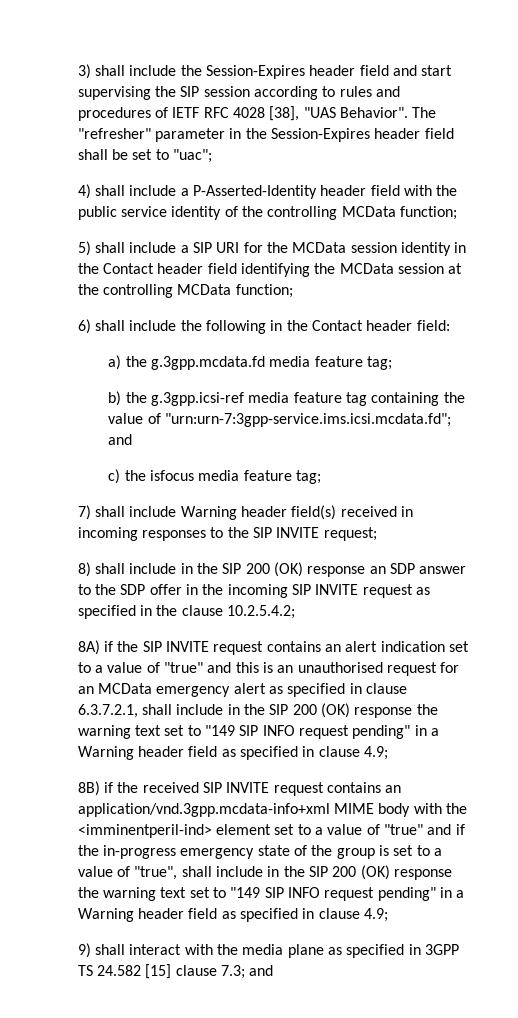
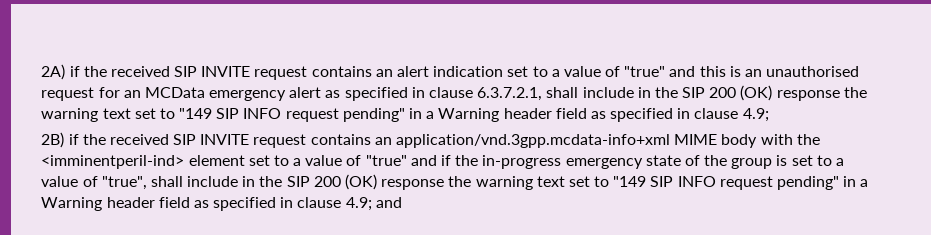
- 3) shall include the Session-Expires header field and start supervising the SIP session according to rules and procedures of IETF RFC 4028 [38], "UAS Behavior". The "refresher" parameter in the Session-Expires header field shall be set to "uac";
- 4) shall include a P-Asserted-Identity header field with the public service identity of the controlling MCData function;
- 5) shall include a SIP URI for the MCData session identity in the Contact header field identifying the MCData session at the controlling MCData function;
- 6) shall include the following in the Contact header field:
- a) the g.3gpp.mcdata.fd media feature tag;
- b) the g.3gpp.icsi-ref media feature tag containing the value of "urn:urn-7:3gpp-service.ims.icsi.mcdata.fd"; and
- c) the isfocus media feature tag;
- 7) shall include Warning header field(s) received in incoming responses to the SIP INVITE request;
- 8) shall include in the SIP 200 (OK) response an SDP answer to the SDP offer in the incoming SIP INVITE request as specified in the clause 10.2.5.4.2;
- 8A) if the SIP INVITE request contains an alert indication set to a value of "true" and this is an unauthorised request for an MCData emergency alert as specified in clause 6.3.7.2.1, shall include in the SIP 200 (OK) response the warning text set to "149 SIP INFO request pending" in a Warning header field as specified in clause 4.9;
+ 2A) if the received SIP INVITE request contains an alert indication set to a value of "true" and this is an unauthorised request for an MCData emergency alert as specified in clause 6.3.7.2.1, shall include in the SIP 200 (OK) response the warning text set to "149 SIP INFO request pending" in a Warning header field as specified in clause 4.9;
- 8B) if the received SIP INVITE request contains an application/vnd.3gpp.mcdata-info+xml MIME body with the <imminentperil-ind> element set to a value of "true" and if the in-progress emergency state of the group is set to a value of "true", shall include in the SIP 200 (OK) response the warning text set to "149 SIP INFO request pending" in a Warning header field as specified in clause 4.9;
- 9) shall interact with the media plane as specified in 3GPP TS 24.582 [15] clause 7.3;
+ 2B) if the received SIP INVITE request contains an application/vnd.3gpp.mcdata-info+xml MIME body with the <imminentperil-ind> element set to a value of "true" and if the in-progress emergency state of the group is set to a value of "true", shall include in the SIP 200 (OK) response the warning text set to "149 SIP INFO request pending" in a Warning header field as specified in clause 4.9;

